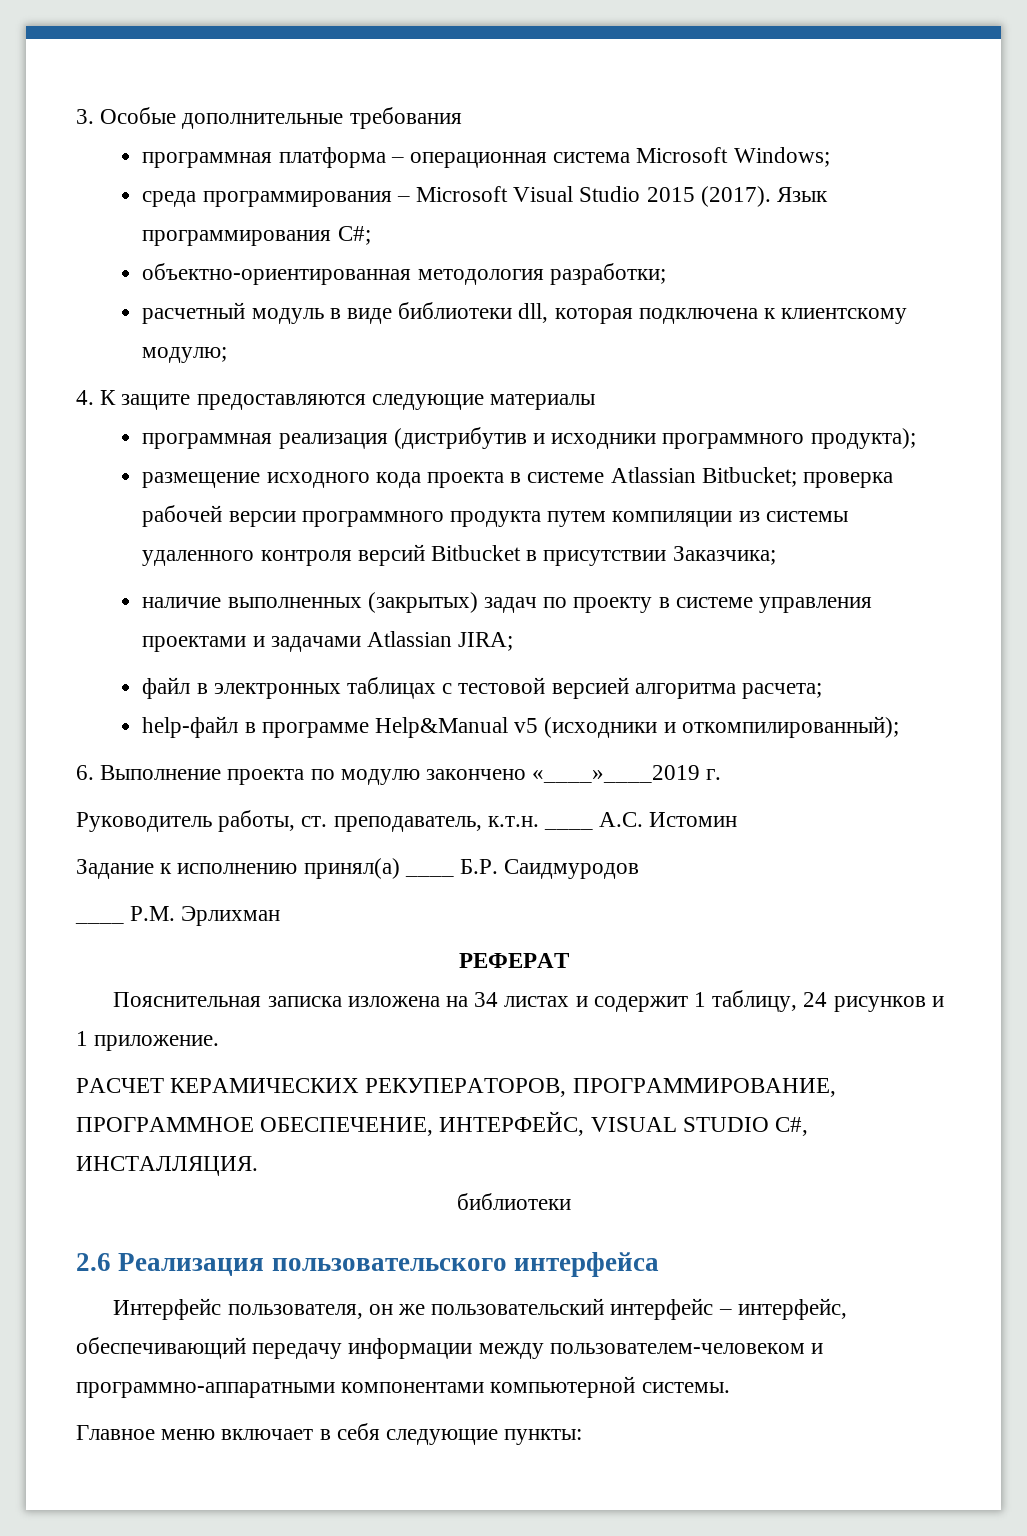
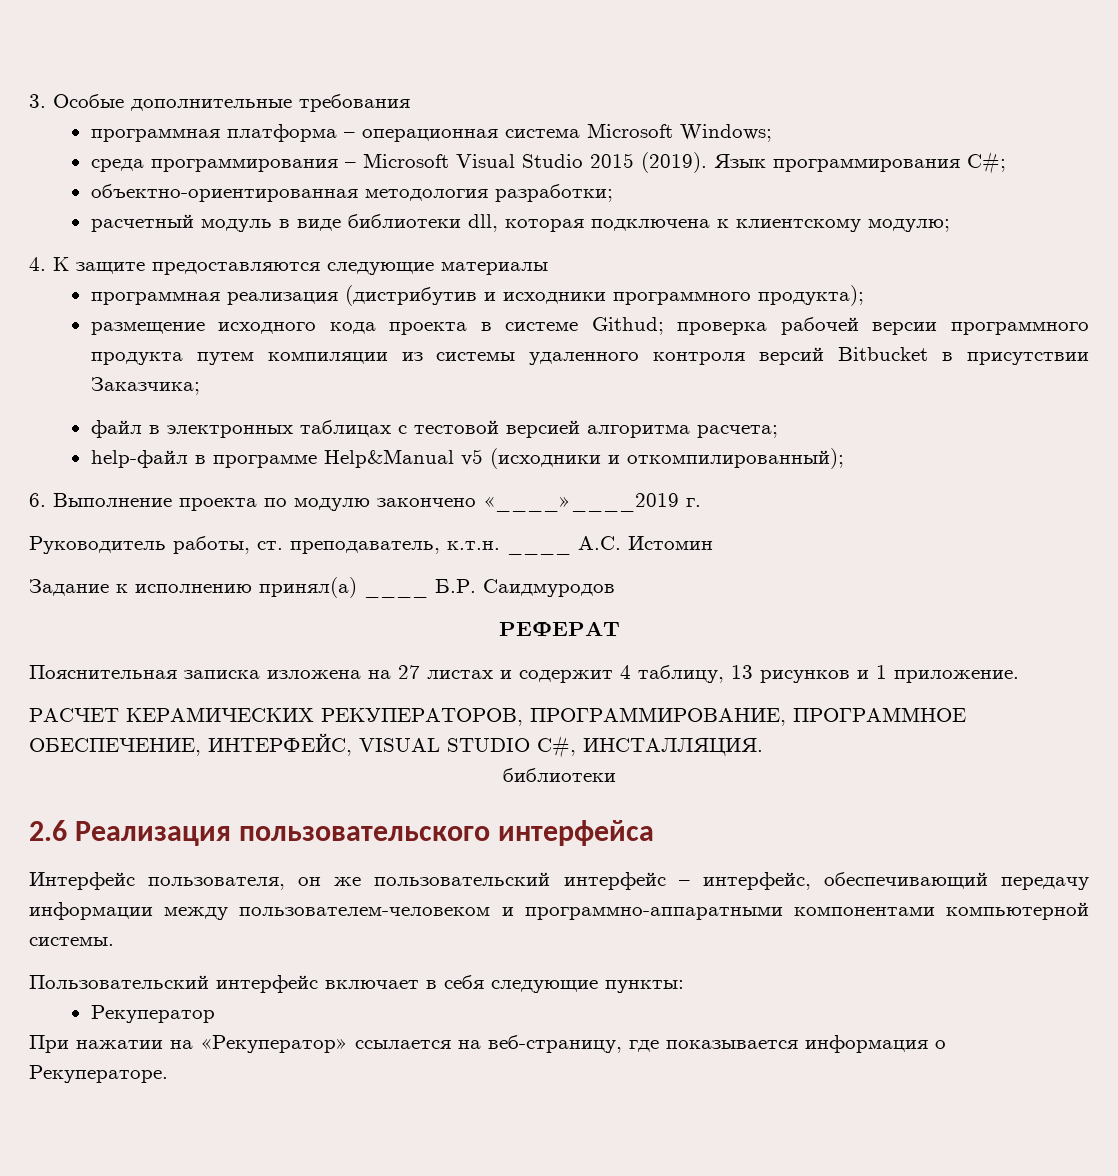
- среда программирования – Microsoft Visual Studio 2015 (2017).
+ среда программирования – Microsoft Visual Studio 2015 (2019).
- размещение исходного кода проекта в системе Atlassian Bitbucket; проверка рабочей версии программного продукта путем компиляции из системы удаленного контроля версий Bitbucket в присутствии Заказчика;
+ размещение исходного кода проекта в системе Githud; проверка рабочей версии программного продукта путем компиляции из системы удаленного контроля версий Bitbucket в присутствии Заказчика;
- наличие выполненных (закрытых) задач по проекту в системе управления проектами и задачами Atlassian JIRA;
- ____ Р.М. Эрлихман
- Пояснительная записка изложена на 34 листах и содержит 1 таблицу, 24 рисунков и 1 приложение.
+ Пояснительная записка изложена на 27 листах и содержит 4 таблицу, 13 рисунков и 1 приложение.
- Главное меню включает в себя следующие пункты:
+ Пользовательский интерфейс включает в себя следующие пункты:
+ Рекуператор
+ При нажатии на «Рекуператор» ссылается на веб-страницу, где показывается информация о Рекуператоре.

